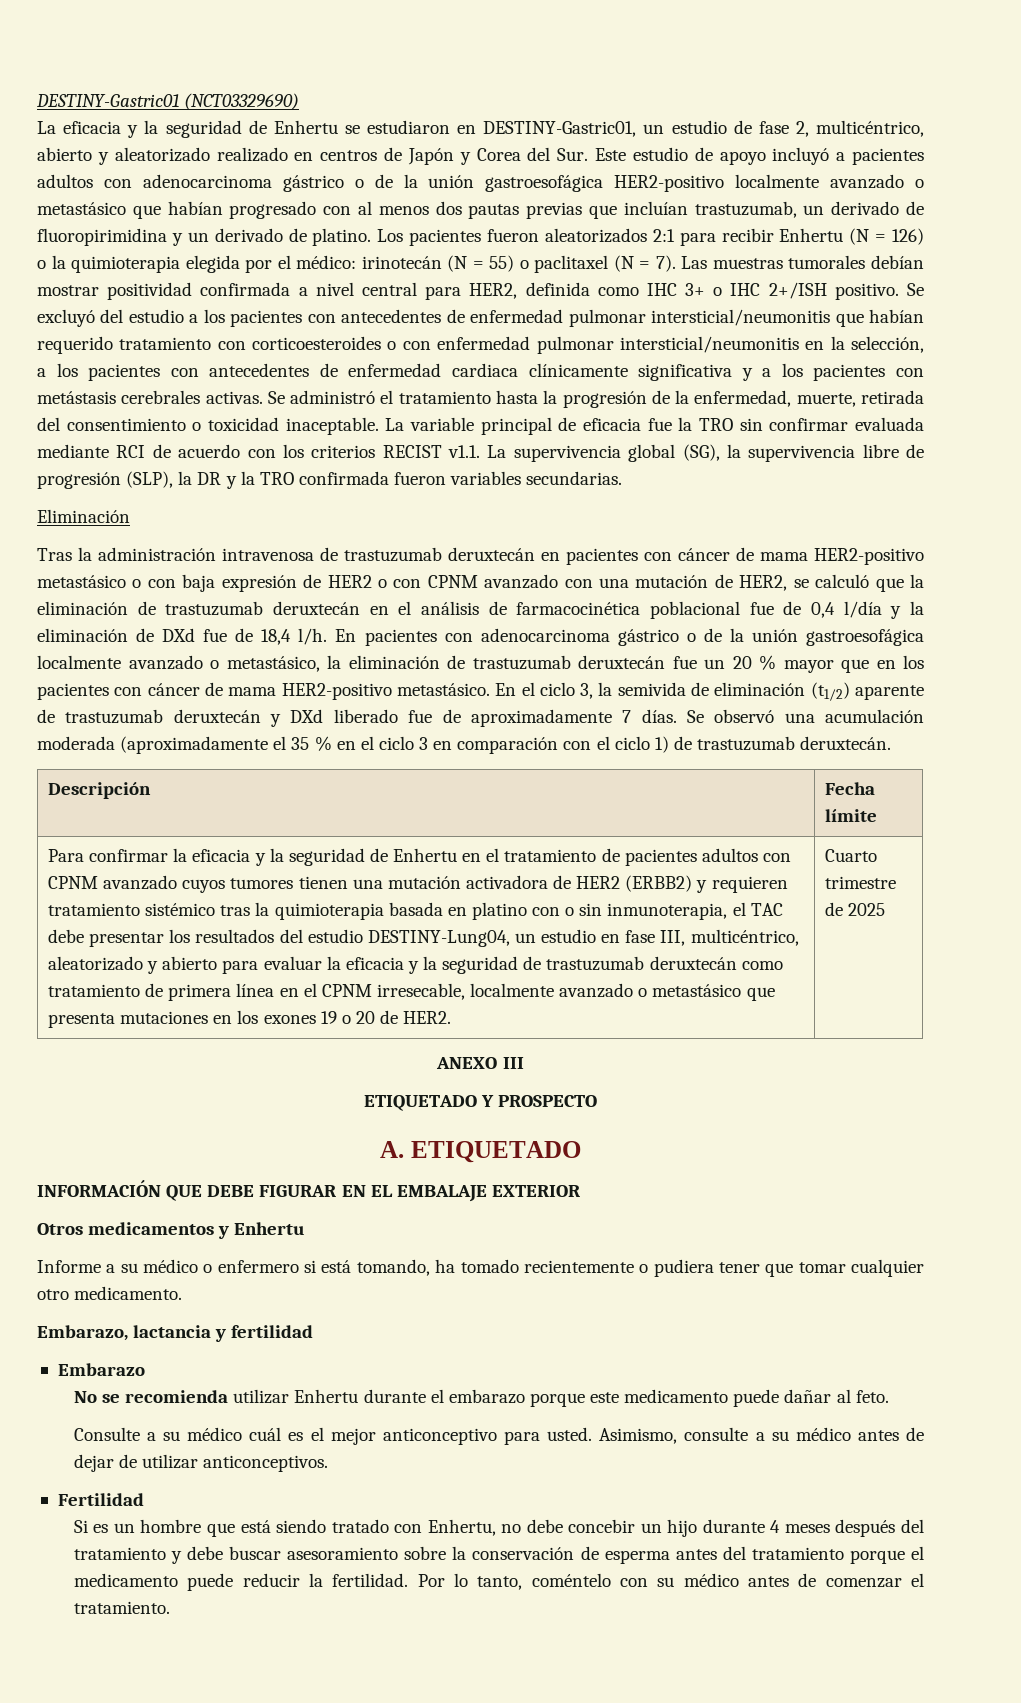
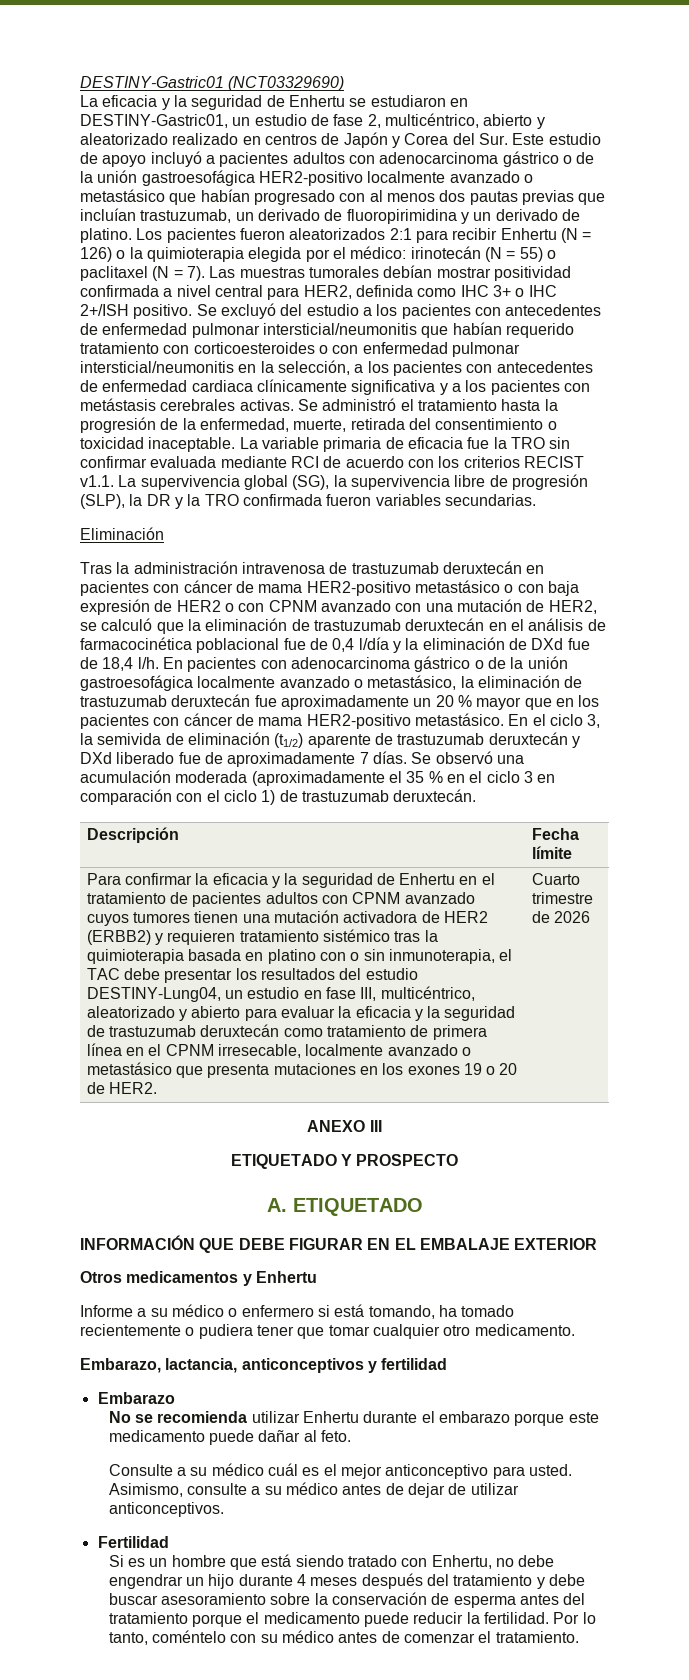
- La variable principal de eficacia fue la TRO sin confirmar evaluada mediante RCI de acuerdo con los criterios RECIST v1.1. La supervivencia global (SG), la supervivencia libre de progresión (SLP), la DR y la TRO confirmada fueron variables secundarias.
+ La variable primaria de eficacia fue la TRO sin confirmar evaluada mediante RCI de acuerdo con los criterios RECIST v1.1. La supervivencia global (SG), la supervivencia libre de progresión (SLP), la DR y la TRO confirmada fueron variables secundarias.
- En pacientes con adenocarcinoma gástrico o de la unión gastroesofágica localmente avanzado o metastásico, la eliminación de trastuzumab deruxtecán fue un 20 % mayor que en los pacientes con cáncer de mama HER2-positivo metastásico.
+ En pacientes con adenocarcinoma gástrico o de la unión gastroesofágica localmente avanzado o metastásico, la eliminación de trastuzumab deruxtecán fue aproximadamente un 20 % mayor que en los pacientes con cáncer de mama HER2-positivo metastásico.
- Cuarto trimestre de 2025
+ Cuarto trimestre de 2026
- Embarazo, lactancia y fertilidad
+ Embarazo, lactancia, anticonceptivos y fertilidad
- Si es un hombre que está siendo tratado con Enhertu, no debe concebir un hijo durante 4 meses después del tratamiento y debe buscar asesoramiento sobre la conservación de esperma antes del tratamiento porque el medicamento puede reducir la fertilidad.
+ Si es un hombre que está siendo tratado con Enhertu, no debe engendrar un hijo durante 4 meses después del tratamiento y debe buscar asesoramiento sobre la conservación de esperma antes del tratamiento porque el medicamento puede reducir la fertilidad.

